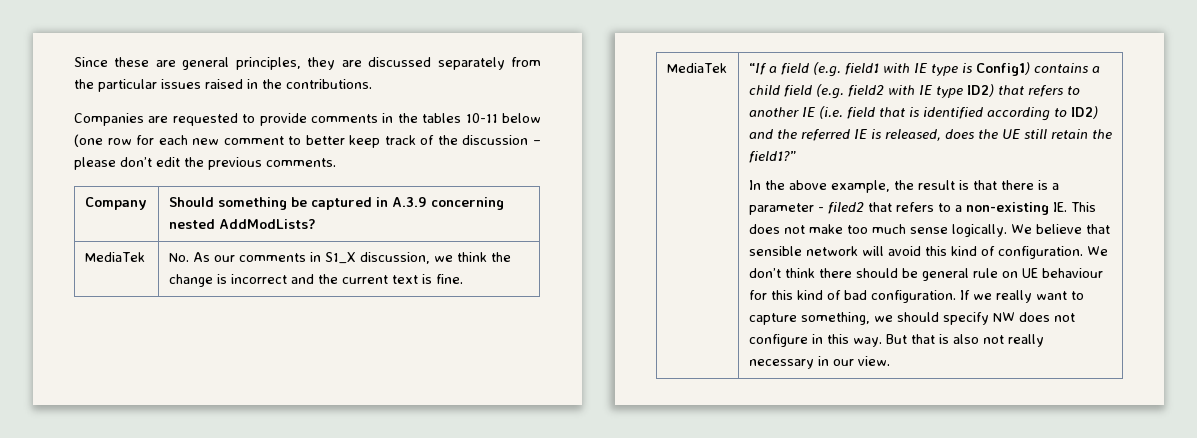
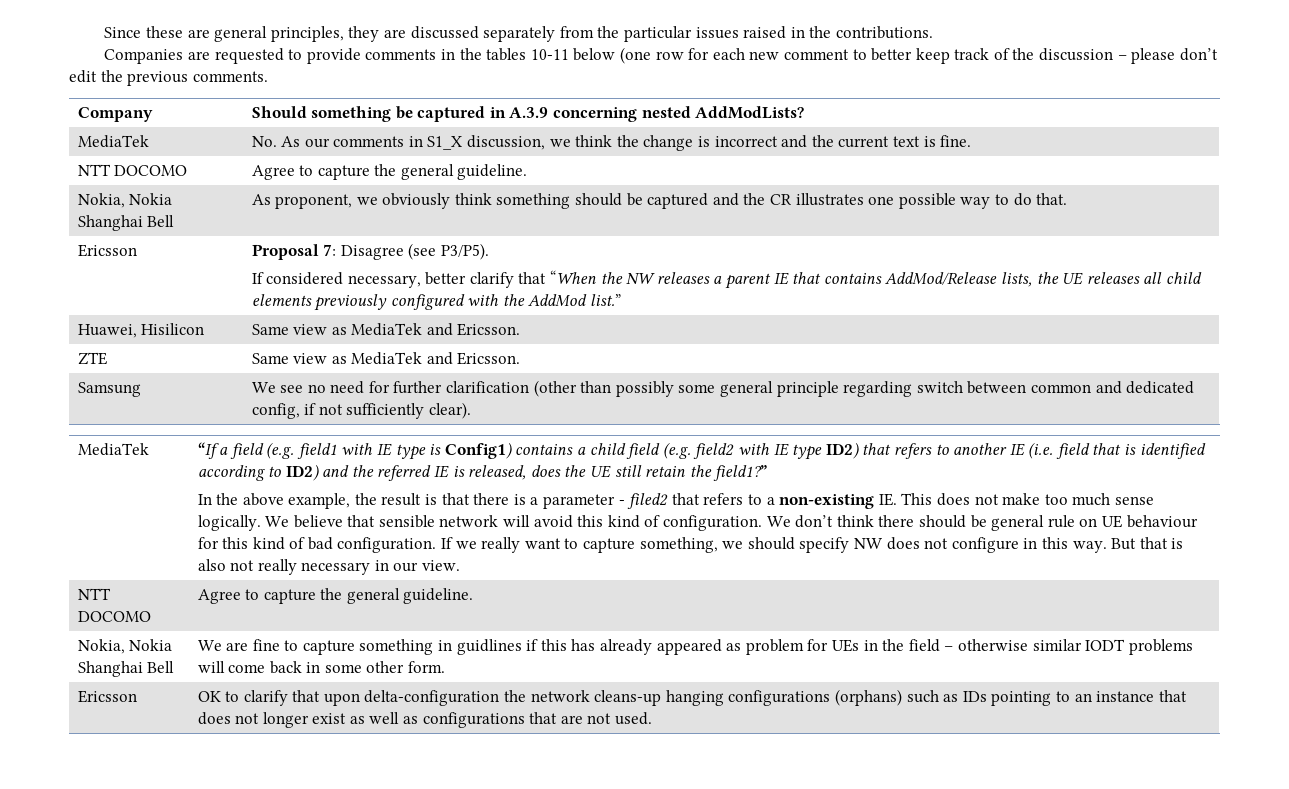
  MediaTek | No. As our comments in S1_X discussion, we think the change is incorrect and the current text is fine.
+ NTT DOCOMO | Agree to capture the general guideline.
+ Nokia, Nokia Shanghai Bell | As proponent, we obviously think something should be captured and the CR illustrates one possible way to do that.
+ Ericsson | Proposal 7: Disagree (see P3/P5).
+ If considered necessary, better clarify that “When the NW releases a parent IE that contains AddMod/Release lists, the UE releases all child elements previously configured with the AddMod list.”
+ Huawei, Hisilicon | Same view as MediaTek and Ericsson.
+ ZTE | Same view as MediaTek and Ericsson.
+ Samsung | We see no need for further clarification (other than possibly some general principle regarding switch between common and dedicated config, if not sufficiently clear).
  But that is also not really necessary in our view.
+ NTT DOCOMO | Agree to capture the general guideline.
+ Nokia, Nokia Shanghai Bell | We are fine to capture something in guidlines if this has already appeared as problem for UEs in the field – otherwise similar IODT problems will come back in some other form.
+ Ericsson | OK to clarify that upon delta-configuration the network cleans-up hanging configurations (orphans) such as IDs pointing to an instance that does not longer exist as well as configurations that are not used.

